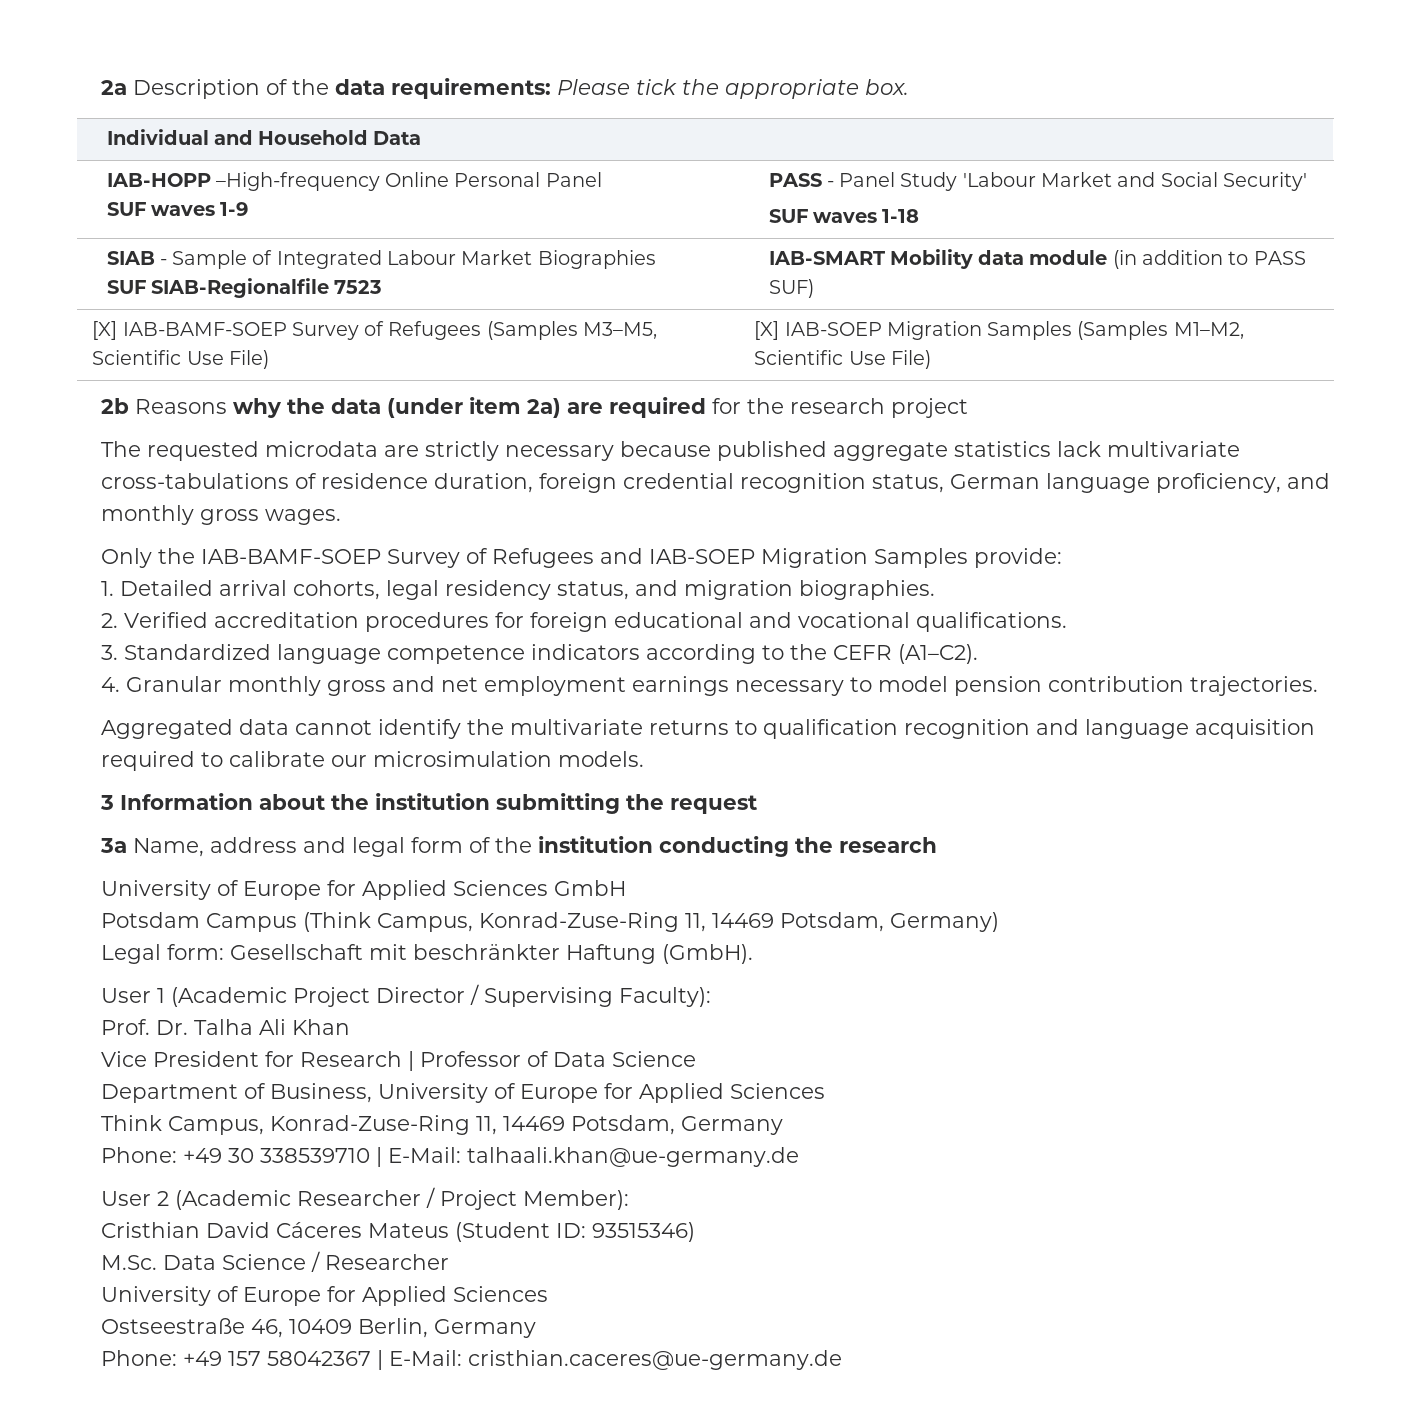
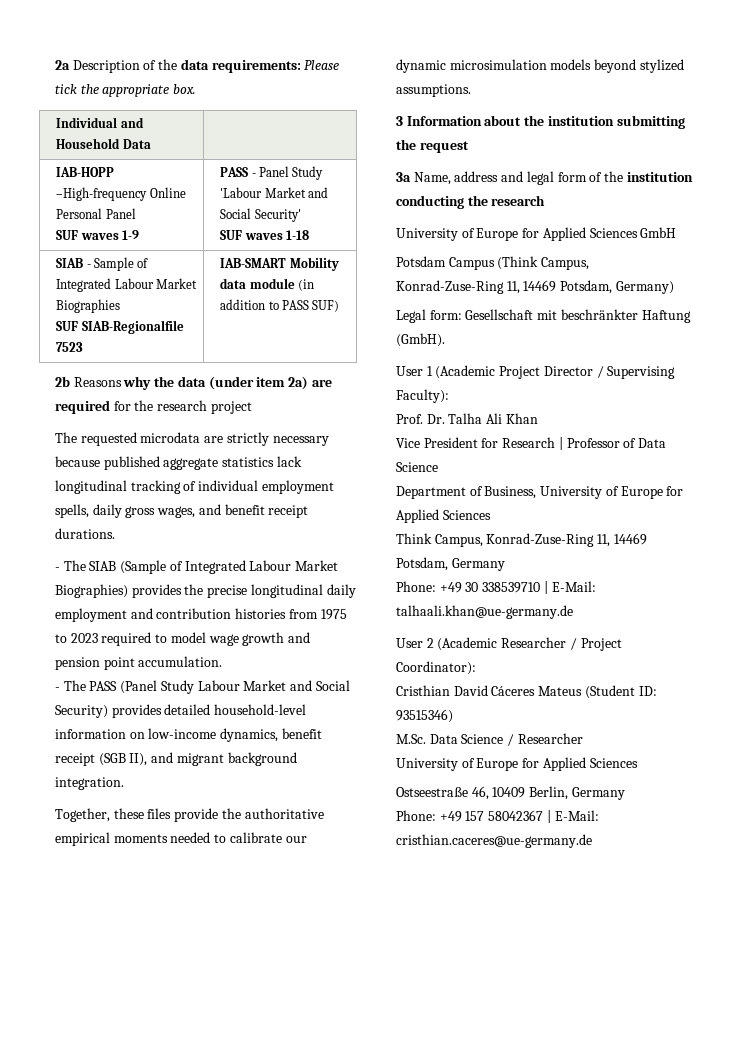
- [X] IAB-BAMF-SOEP Survey of Refugees (Samples M3–M5, Scientific Use File) | [X] IAB-SOEP Migration Samples (Samples M1–M2, Scientific Use File)
- The requested microdata are strictly necessary because published aggregate statistics lack multivariate cross-tabulations of residence duration, foreign credential recognition status, German language proficiency, and monthly gross wages.
- Only the IAB-BAMF-SOEP Survey of Refugees and IAB-SOEP Migration Samples provide:
- 1. Detailed arrival cohorts, legal residency status, and migration biographies.
- 2. Verified accreditation procedures for foreign educational and vocational qualifications.
- 3. Standardized language competence indicators according to the CEFR (A1–C2).
- 4. Granular monthly gross and net employment earnings necessary to model pension contribution trajectories.
- Aggregated data cannot identify the multivariate returns to qualification recognition and language acquisition required to calibrate our microsimulation models.
+ The requested microdata are strictly necessary because published aggregate statistics lack longitudinal tracking of individual employment spells, daily gross wages, and benefit receipt durations.
+ - The SIAB (Sample of Integrated Labour Market Biographies) provides the precise longitudinal daily employment and contribution histories from 1975 to 2023 required to model wage growth and pension point accumulation.
+ - The PASS (Panel Study Labour Market and Social Security) provides detailed household-level information on low-income dynamics, benefit receipt (SGB II), and migrant background integration.
+ Together, these files provide the authoritative empirical moments needed to calibrate our dynamic microsimulation models beyond stylized assumptions.
- User 2 (Academic Researcher / Project Member):
+ User 2 (Academic Researcher / Project Coordinator):

